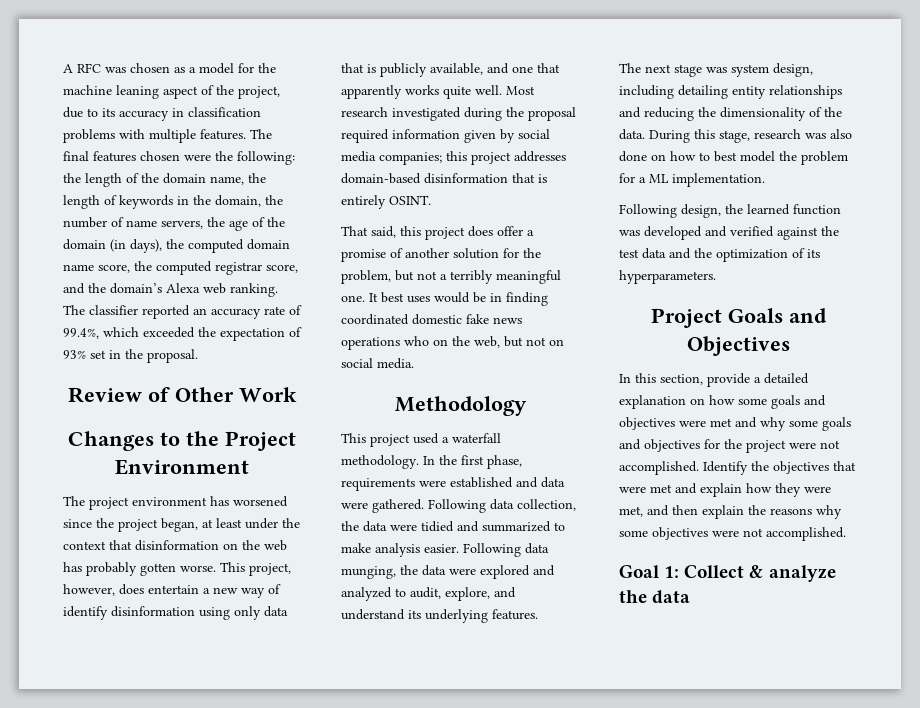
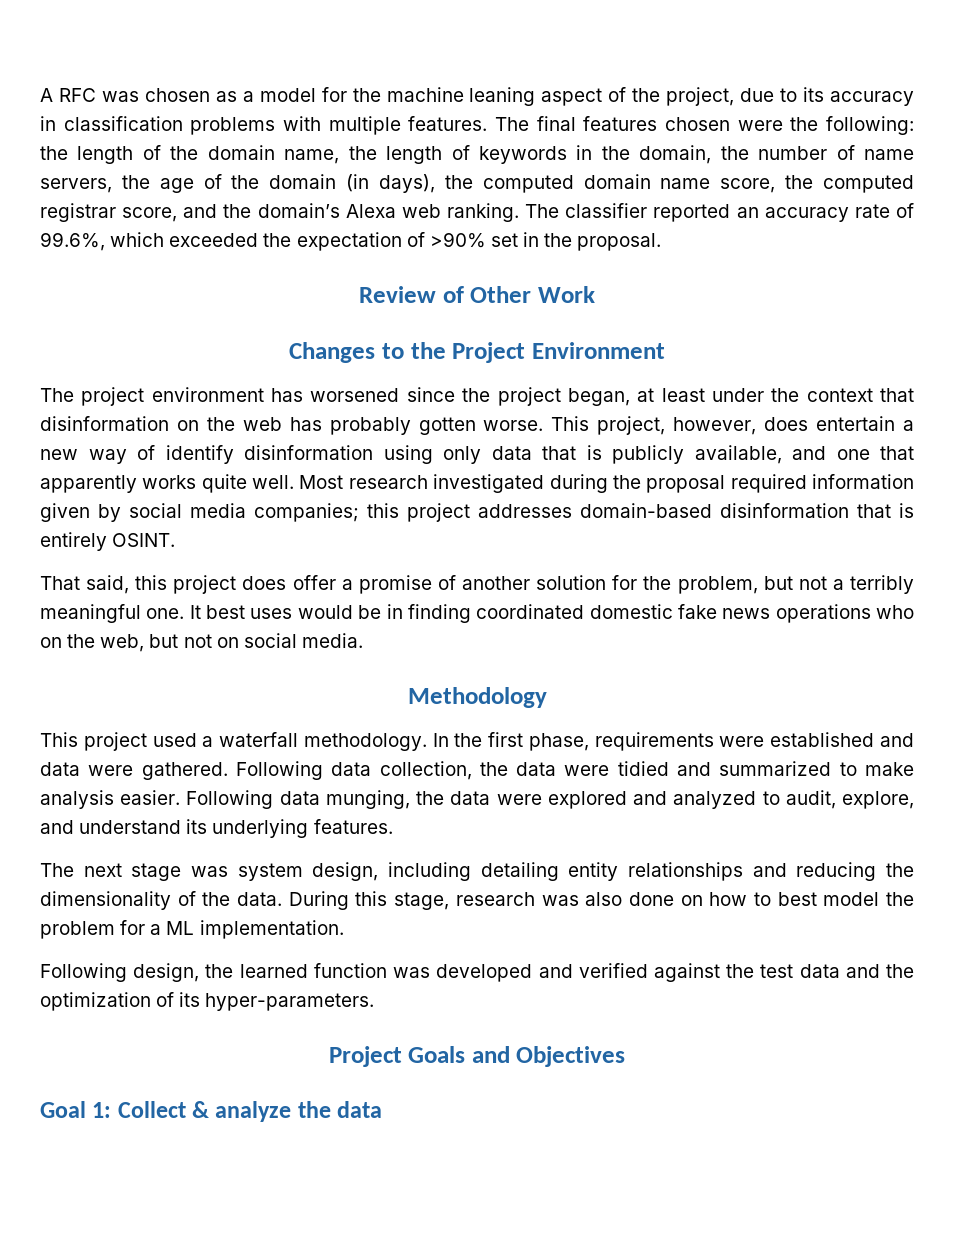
- The classifier reported an accuracy rate of 99.4%, which exceeded the expectation of 93% set in the proposal.
+ The classifier reported an accuracy rate of 99.6%, which exceeded the expectation of >90% set in the proposal.
- Following design, the learned function was developed and verified against the test data and the optimization of its hyperparameters.
+ Following design, the learned function was developed and verified against the test data and the optimization of its hyper-parameters.
- In this section, provide a detailed explanation on how some goals and objectives were met and why some goals and objectives for the project were not accomplished. Identify the objectives that were met and explain how they were met, and then explain the reasons why some objectives were not accomplished.

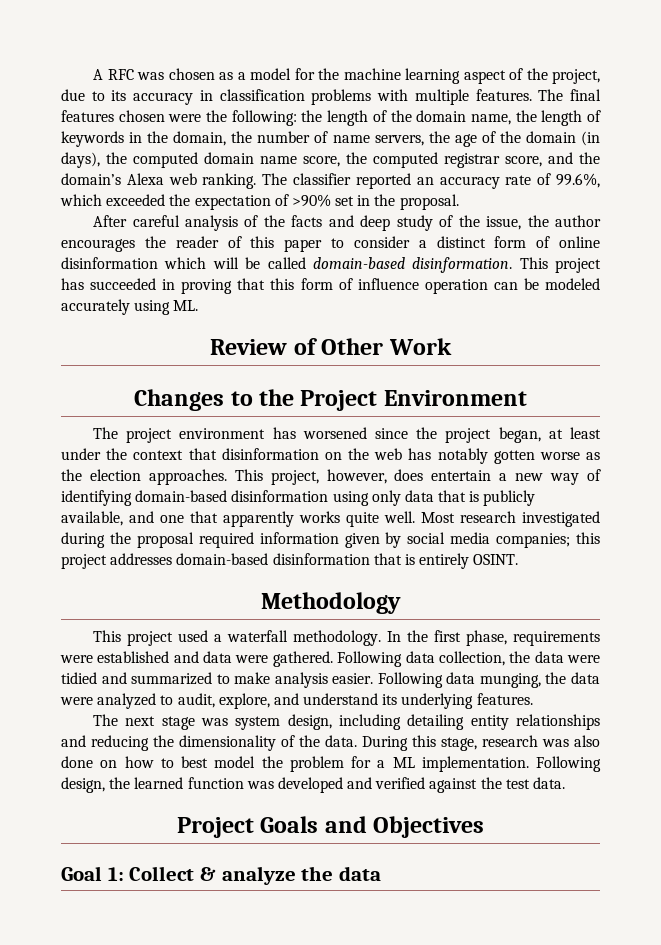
- A RFC was chosen as a model for the machine leaning aspect of the project, due to its accuracy in classification problems with multiple features.
+ A RFC was chosen as a model for the machine learning aspect of the project, due to its accuracy in classification problems with multiple features.
+ After careful analysis of the facts and deep study of the issue, the author encourages the reader of this paper to consider a distinct form of online disinformation which will be called domain-based disinformation. This project has succeeded in proving that this form of influence operation can be modeled accurately using ML.
- The project environment has worsened since the project began, at least under the context that disinformation on the web has probably gotten worse.
+ The project environment has worsened since the project began, at least under the context that disinformation on the web has notably gotten worse as the election approaches.
- This project, however, does entertain a new way of identify disinformation using only data that is publicly available, and one that apparently works quite well.
+ This project, however, does entertain a new way of identifying domain-based disinformation using only data that is publicly available, and one that apparently works quite well.
- That said, this project does offer a promise of another solution for the problem, but not a terribly meaningful one. It best uses would be in finding coordinated domestic fake news operations who on the web, but not on social media.
- Following data munging, the data were explored and analyzed to audit, explore, and understand its underlying features.
+ Following data munging, the data were analyzed to audit, explore, and understand its underlying features.
- During this stage, research was also done on how to best model the problem for a ML implementation.
- Following design, the learned function was developed and verified against the test data and the optimization of its hyper-parameters.
+ During this stage, research was also done on how to best model the problem for a ML implementation. Following design, the learned function was developed and verified against the test data.

